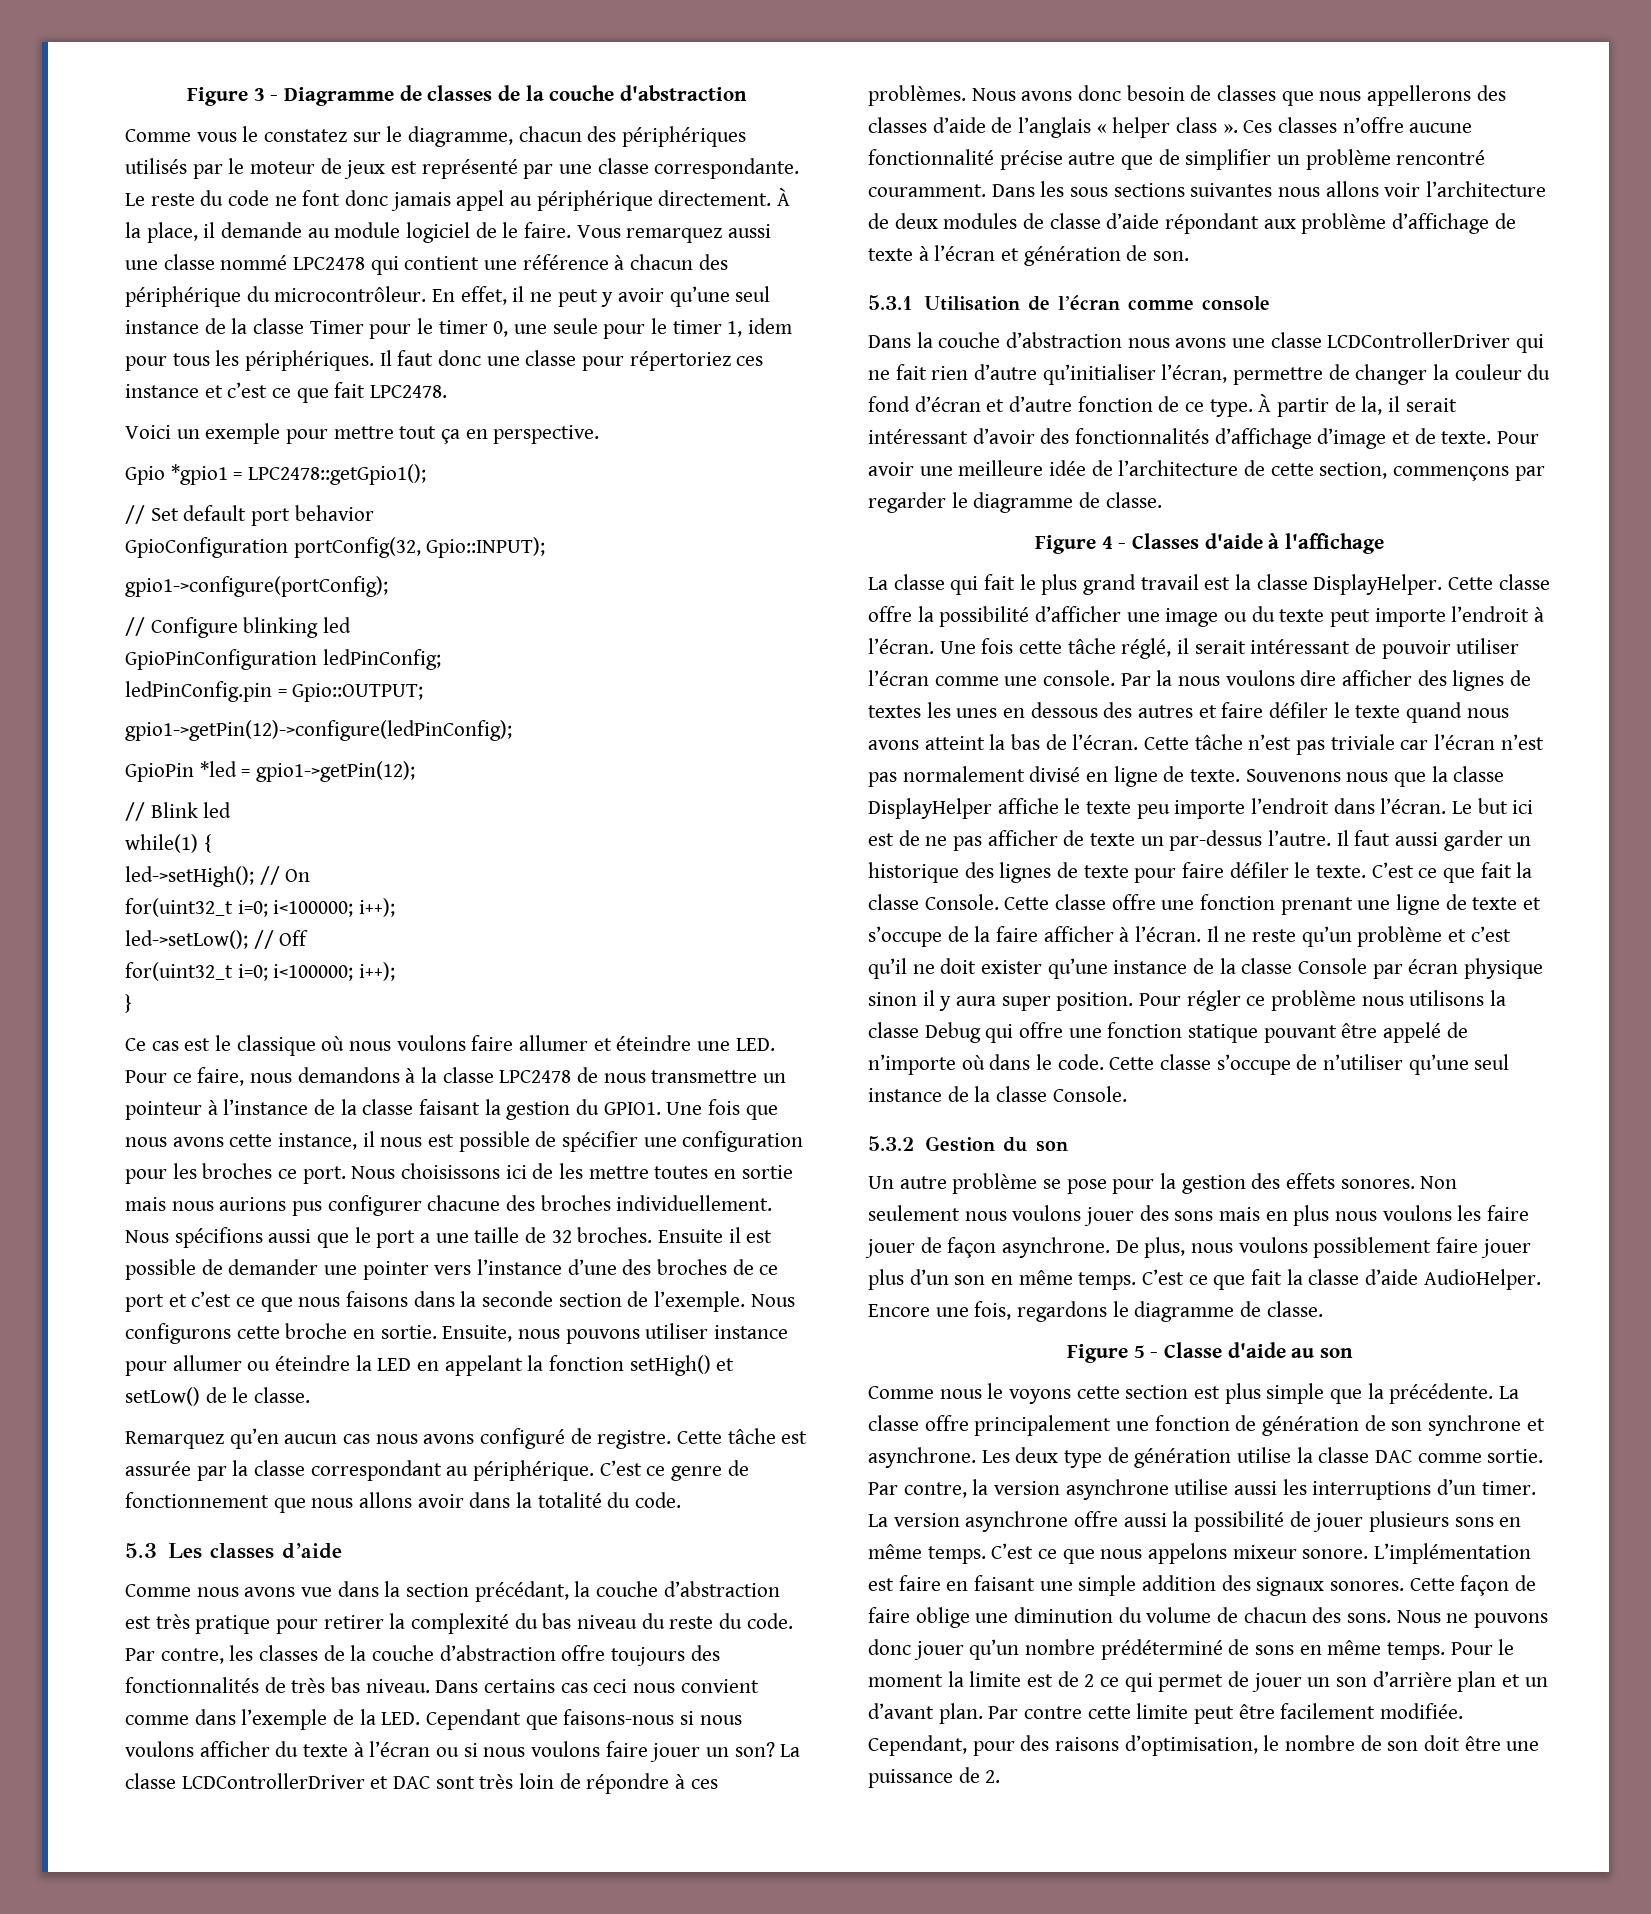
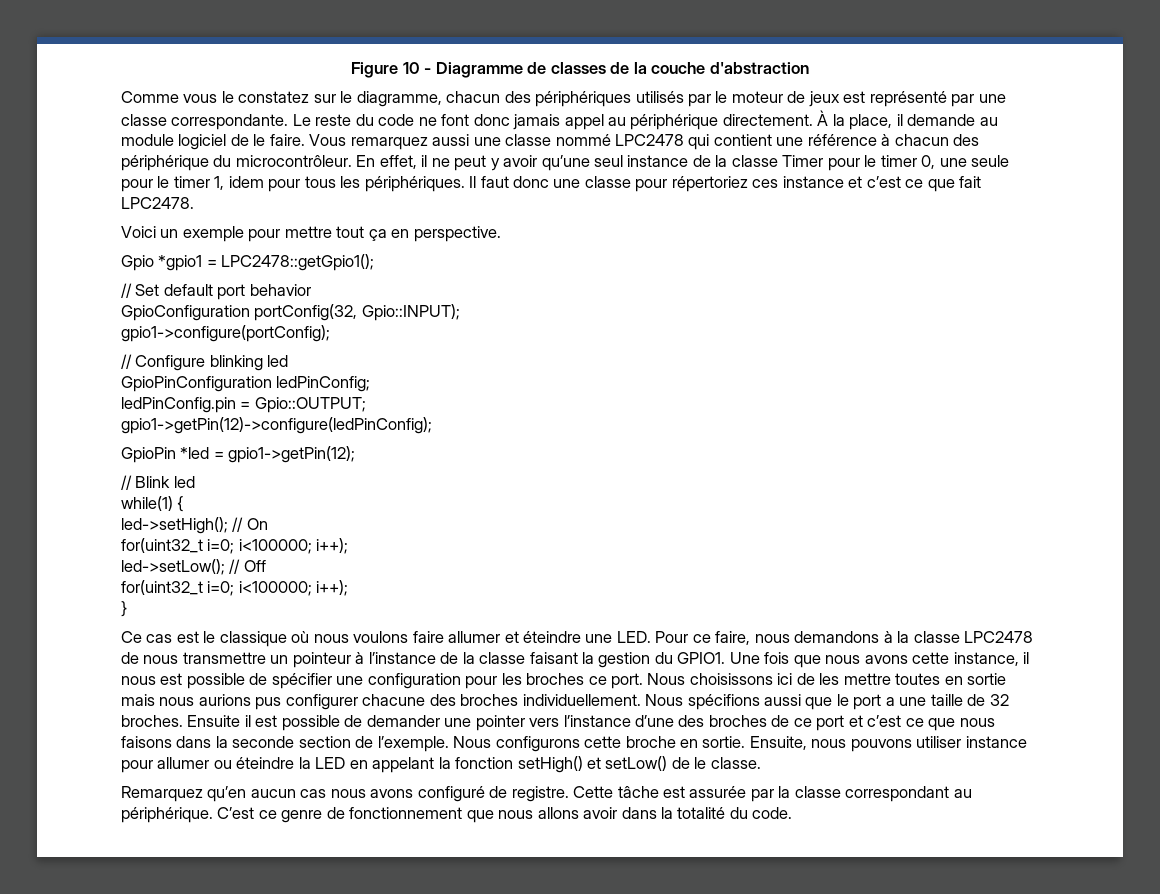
- Figure 3 - Diagramme de classes de la couche d'abstraction
+ Figure 10 - Diagramme de classes de la couche d'abstraction
- 5.3 Les classes d’aide
- Comme nous avons vue dans la section précédant, la couche d’abstraction est très pratique pour retirer la complexité du bas niveau du reste du code. Par contre, les classes de la couche d’abstraction offre toujours des fonctionnalités de très bas niveau. Dans certains cas ceci nous convient comme dans l’exemple de la LED. Cependant que faisons-nous si nous voulons afficher du texte à l’écran ou si nous voulons faire jouer un son? La classe LCDControllerDriver et DAC sont très loin de répondre à ces problèmes. Nous avons donc besoin de classes que nous appellerons des classes d’aide de l’anglais « helper class ». Ces classes n’offre aucune fonctionnalité précise autre que de simplifier un problème rencontré couramment. Dans les sous sections suivantes nous allons voir l’architecture de deux modules de classe d’aide répondant aux problème d’affichage de texte à l’écran et génération de son.
- 5.3.1 Utilisation de l’écran comme console
- Dans la couche d’abstraction nous avons une classe LCDControllerDriver qui ne fait rien d’autre qu’initialiser l’écran, permettre de changer la couleur du fond d’écran et d’autre fonction de ce type. À partir de la, il serait intéressant d’avoir des fonctionnalités d’affichage d’image et de texte. Pour avoir une meilleure idée de l’architecture de cette section, commençons par regarder le diagramme de classe.
- Figure 4 - Classes d'aide à l'affichage
- La classe qui fait le plus grand travail est la classe DisplayHelper. Cette classe offre la possibilité d’afficher une image ou du texte peut importe l’endroit à l’écran. Une fois cette tâche réglé, il serait intéressant de pouvoir utiliser l’écran comme une console. Par la nous voulons dire afficher des lignes de textes les unes en dessous des autres et faire défiler le texte quand nous avons atteint la bas de l’écran. Cette tâche n’est pas triviale car l’écran n’est pas normalement divisé en ligne de texte. Souvenons nous que la classe DisplayHelper affiche le texte peu importe l’endroit dans l’écran. Le but ici est de ne pas afficher de texte un par-dessus l’autre. Il faut aussi garder un historique des lignes de texte pour faire défiler le texte. C’est ce que fait la classe Console. Cette classe offre une fonction prenant une ligne de texte et s’occupe de la faire afficher à l’écran. Il ne reste qu’un problème et c’est qu’il ne doit exister qu’une instance de la classe Console par écran physique sinon il y aura super position. Pour régler ce problème nous utilisons la classe Debug qui offre une fonction statique pouvant être appelé de n’importe où dans le code. Cette classe s’occupe de n’utiliser qu’une seul instance de la classe Console.
- 5.3.2 Gestion du son
- Un autre problème se pose pour la gestion des effets sonores. Non seulement nous voulons jouer des sons mais en plus nous voulons les faire jouer de façon asynchrone. De plus, nous voulons possiblement faire jouer plus d’un son en même temps. C’est ce que fait la classe d’aide AudioHelper. Encore une fois, regardons le diagramme de classe.
- Figure 5 - Classe d'aide au son
- Comme nous le voyons cette section est plus simple que la précédente. La classe offre principalement une fonction de génération de son synchrone et asynchrone. Les deux type de génération utilise la classe DAC comme sortie. Par contre, la version asynchrone utilise aussi les interruptions d’un timer. La version asynchrone offre aussi la possibilité de jouer plusieurs sons en même temps. C’est ce que nous appelons mixeur sonore. L’implémentation est faire en faisant une simple addition des signaux sonores. Cette façon de faire oblige une diminution du volume de chacun des sons. Nous ne pouvons donc jouer qu’un nombre prédéterminé de sons en même temps. Pour le moment la limite est de 2 ce qui permet de jouer un son d’arrière plan et un d’avant plan. Par contre cette limite peut être facilement modifiée. Cependant, pour des raisons d’optimisation, le nombre de son doit être une puissance de 2.

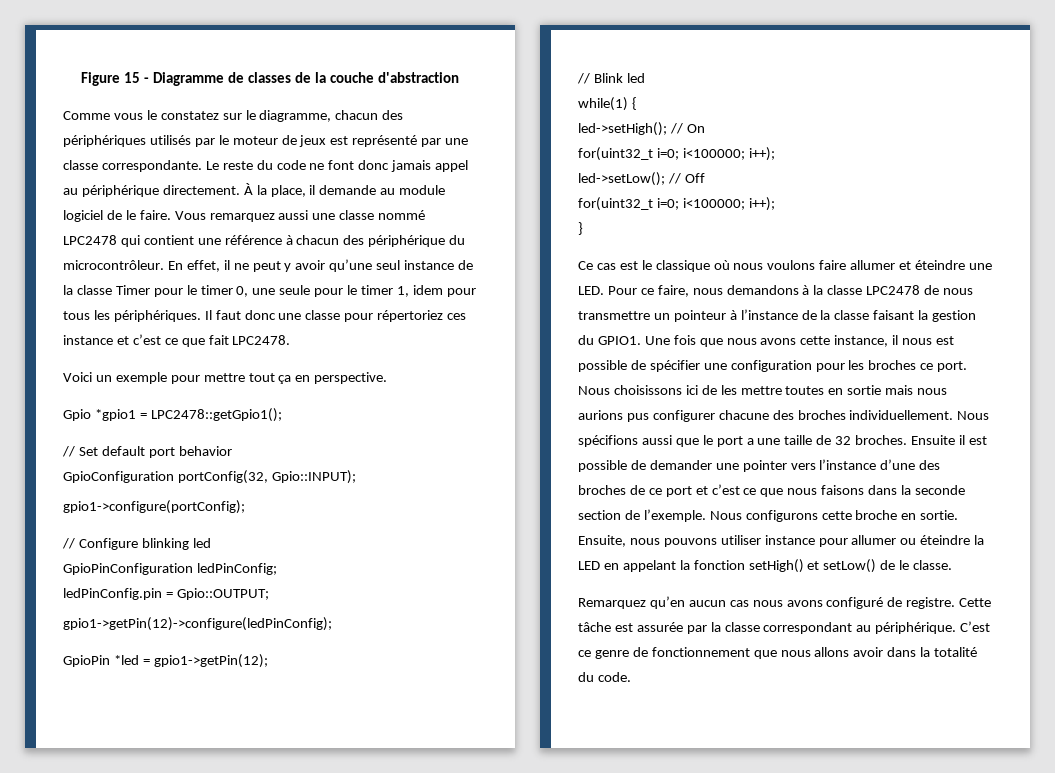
- Figure 10 - Diagramme de classes de la couche d'abstraction
+ Figure 15 - Diagramme de classes de la couche d'abstraction

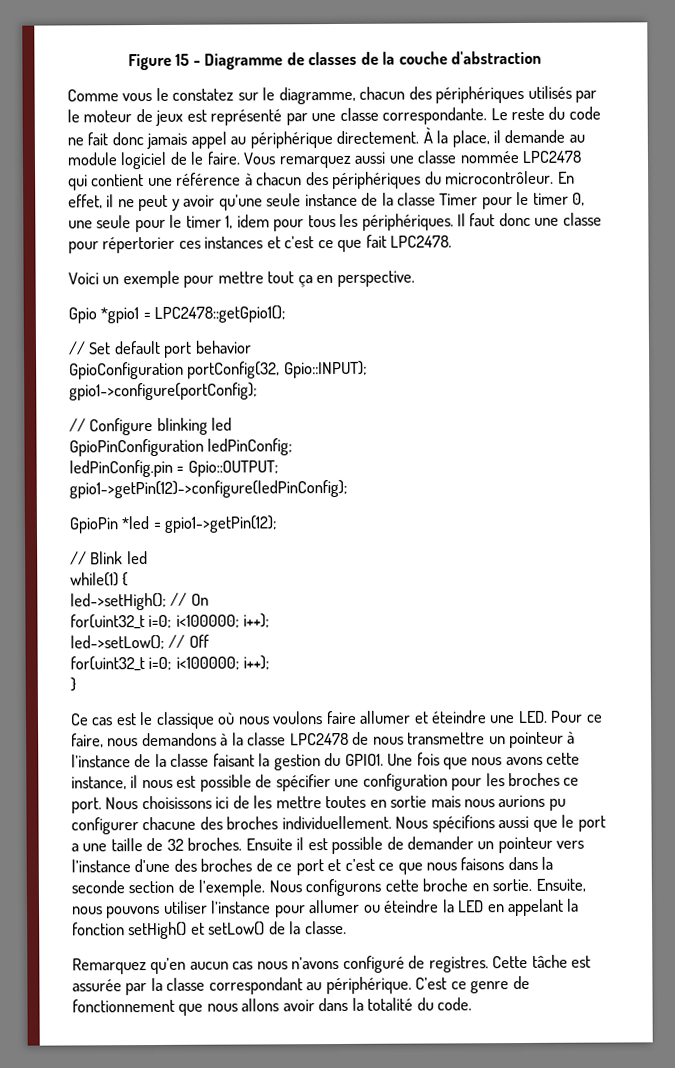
- Le reste du code ne font donc jamais appel au périphérique directement.
+ Le reste du code ne fait donc jamais appel au périphérique directement.
- Vous remarquez aussi une classe nommé LPC2478 qui contient une référence à chacun des périphérique du microcontrôleur.
+ Vous remarquez aussi une classe nommée LPC2478 qui contient une référence à chacun des périphériques du microcontrôleur.
- En effet, il ne peut y avoir qu’une seul instance de la classe Timer pour le timer 0, une seule pour le timer 1, idem pour tous les périphériques.
+ En effet, il ne peut y avoir qu’une seule instance de la classe Timer pour le timer 0, une seule pour le timer 1, idem pour tous les périphériques.
- Il faut donc une classe pour répertoriez ces instance et c’est ce que fait LPC2478.
+ Il faut donc une classe pour répertorier ces instances et c’est ce que fait LPC2478.
- Nous choisissons ici de les mettre toutes en sortie mais nous aurions pus configurer chacune des broches individuellement.
+ Nous choisissons ici de les mettre toutes en sortie mais nous aurions pu configurer chacune des broches individuellement.
- Ensuite il est possible de demander une pointer vers l’instance d’une des broches de ce port et c’est ce que nous faisons dans la seconde section de l’exemple.
+ Ensuite il est possible de demander un pointeur vers l’instance d’une des broches de ce port et c’est ce que nous faisons dans la seconde section de l’exemple.
- Ensuite, nous pouvons utiliser instance pour allumer ou éteindre la LED en appelant la fonction setHigh() et setLow() de le classe.
+ Ensuite, nous pouvons utiliser l’instance pour allumer ou éteindre la LED en appelant la fonction setHigh() et setLow() de la classe.
- Remarquez qu’en aucun cas nous avons configuré de registre.
+ Remarquez qu’en aucun cas nous n’avons configuré de registres.

